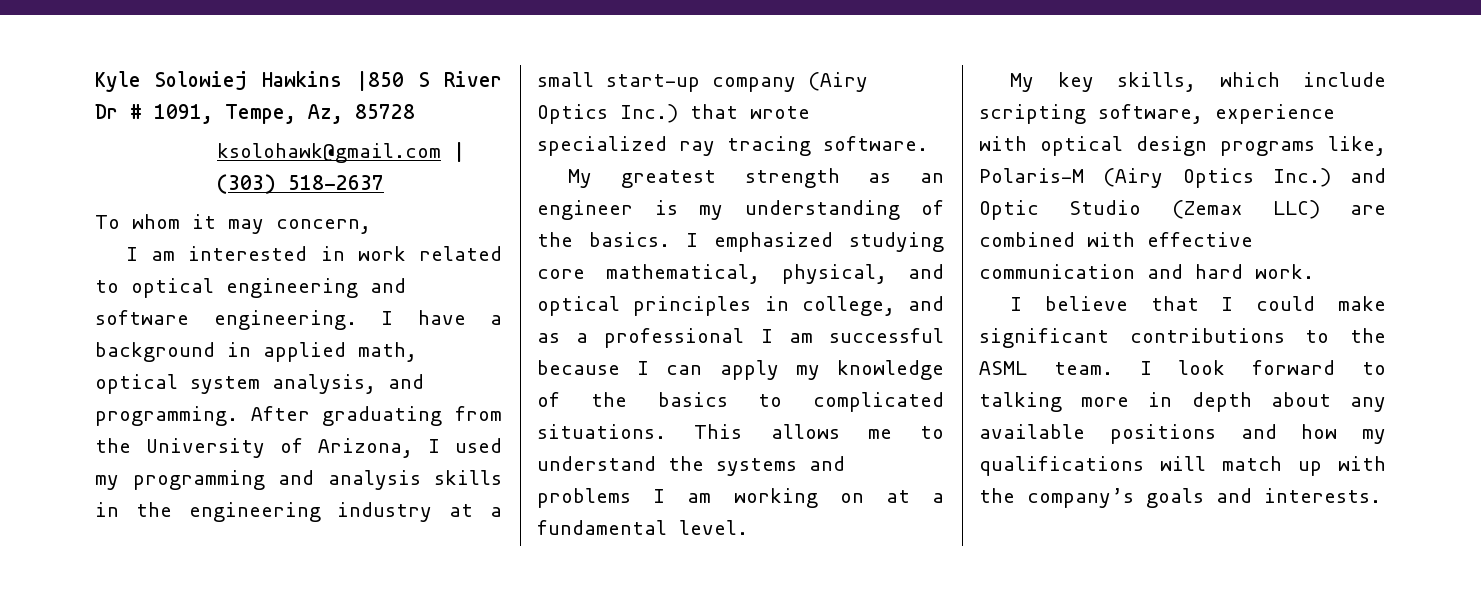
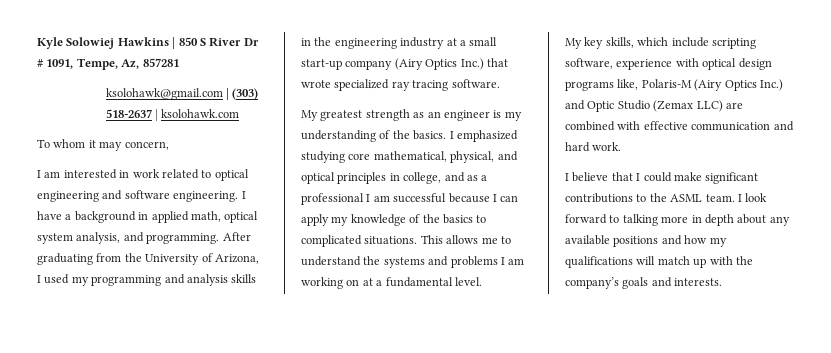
- Kyle Solowiej Hawkins |850 S River Dr # 1091, Tempe, Az, 85728
+ Kyle Solowiej Hawkins | 850 S River Dr # 1091, Tempe, Az, 857281
- ksolohawk@gmail.com | (303) 518-2637
+ ksolohawk@gmail.com | (303) 518-2637 | ksolohawk.com

